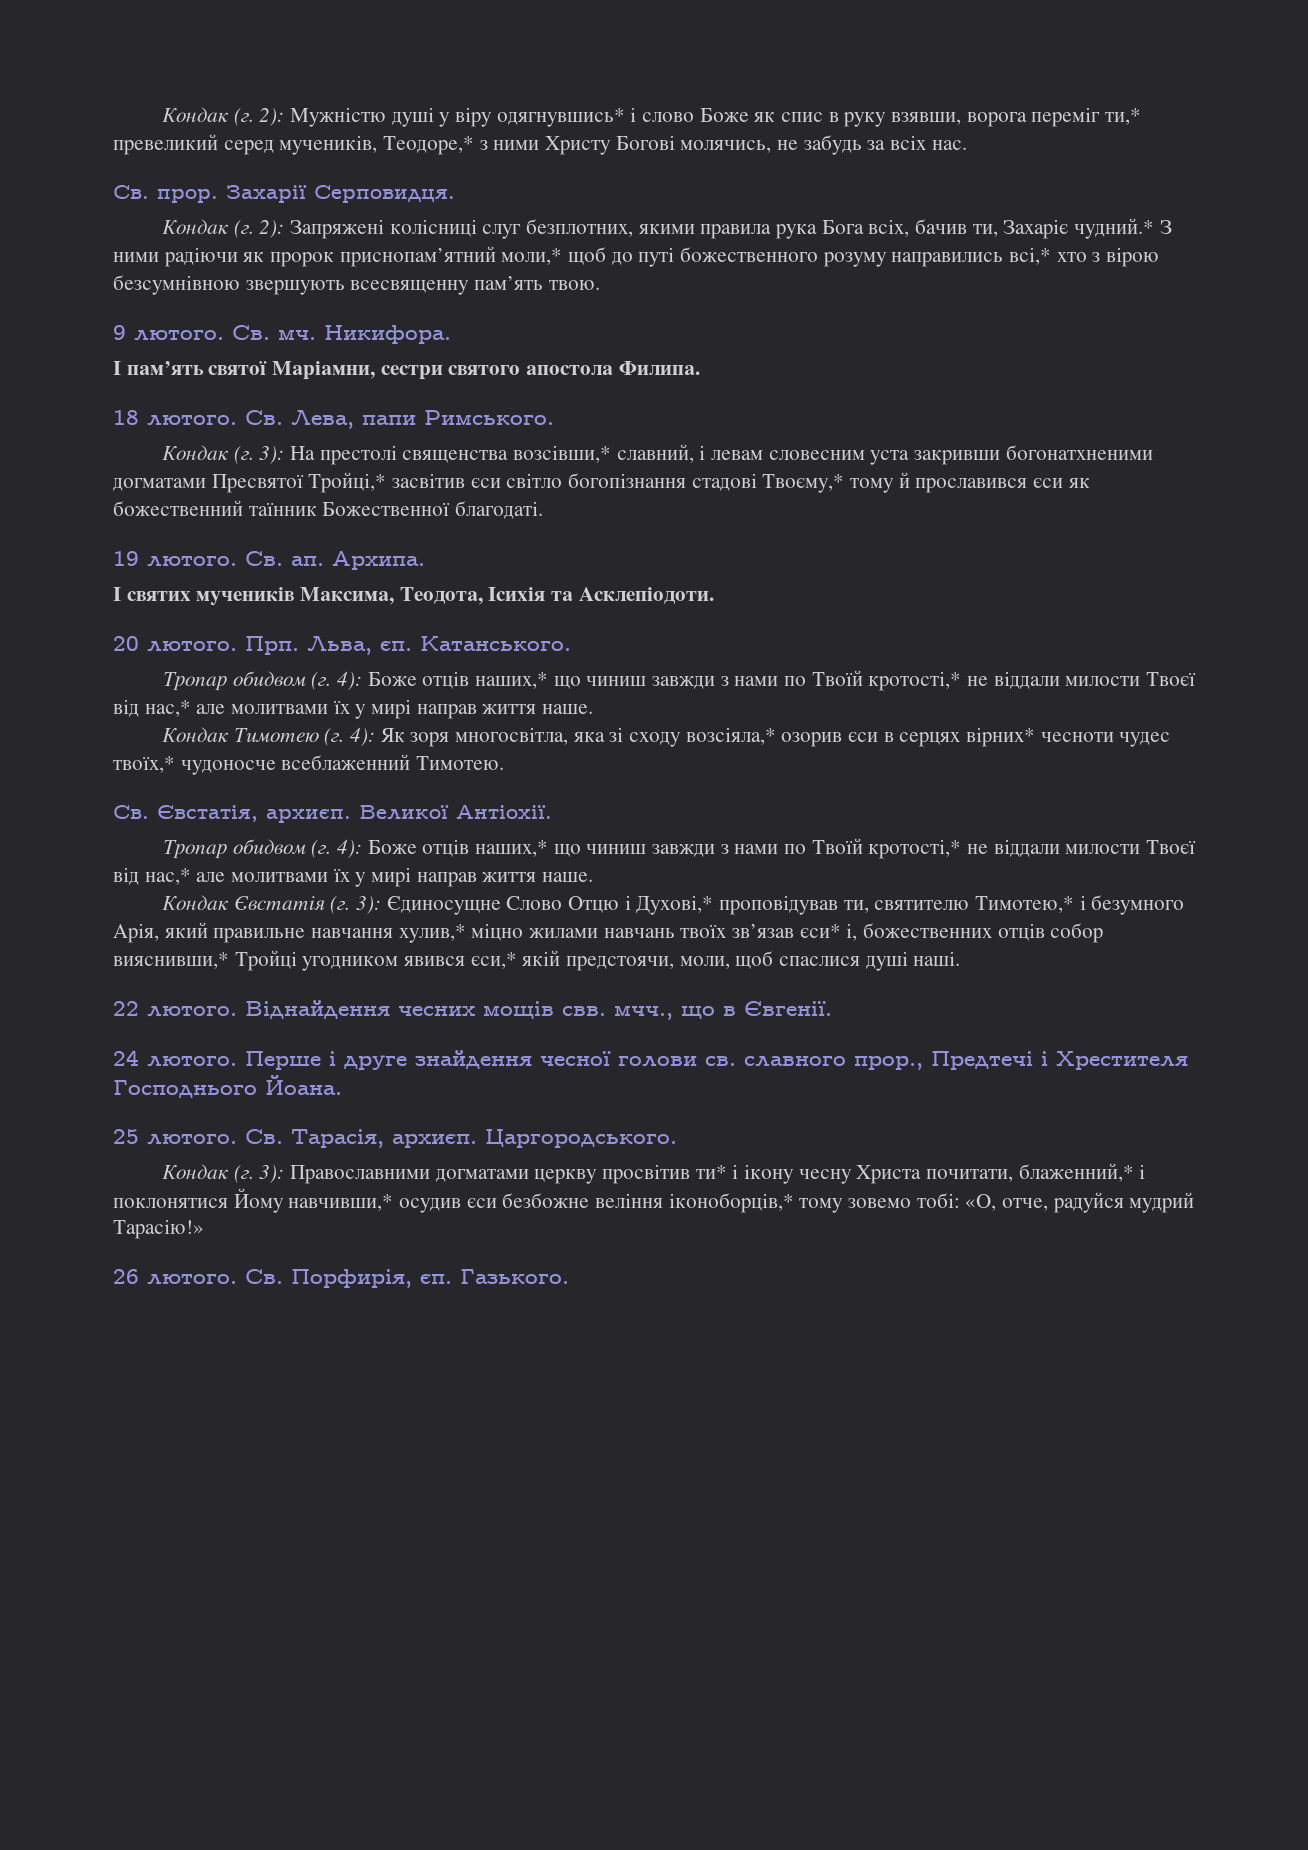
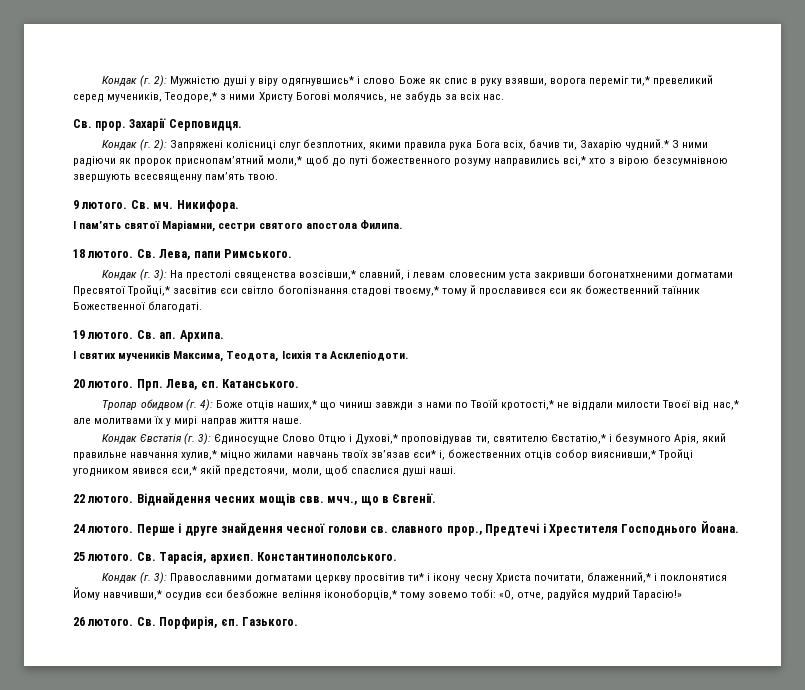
- Кондак (г. 2): Запряжені колісниці слуг безплотних, якими правила рука Бога всіх, бачив ти, Захаріє чудний.* З ними радіючи як пророк приснопам’ятний моли,* щоб до путі божественного розуму направились всі,* хто з вірою безсумнівною звершують всесвященну пам’ять твою.
+ Кондак (г. 2): Запряжені колісниці слуг безплотних, якими правила рука Бога всіх, бачив ти, Захарію чудний.* З ними радіючи як пророк приснопам’ятний моли,* щоб до путі божественного розуму направились всі,* хто з вірою безсумнівною звершують всесвященну пам’ять твою.
- Кондак (г. 3): На престолі священства возсівши,* славний, і левам словесним уста закривши богонатхненими догматами Пресвятої Тройці,* засвітив єси світло богопізнання стадові Твоєму,* тому й прославився єси як божественний таїнник Божественної благодаті.
+ Кондак (г. 3): На престолі священства возсівши,* славний, і левам словесним уста закривши богонатхненими догматами Пресвятої Тройці,* засвітив єси світло богопізнання стадові твоєму,* тому й прославився єси як божественний таїнник Божественної благодаті.
- Прп. Льва, єп.
+ Прп. Лева, єп.
- Кондак Тимотею (г. 4): Як зоря многосвітла, яка зі сходу возсіяла,* озорив єси в серцях вірних* чесноти чудес твоїх,* чудоносче всеблаженний Тимотею.
- Cв. Євстатія, архиєп. Великої Антіохії.
- Тропар обидвом (г. 4): Боже отців наших,* що чиниш завжди з нами по Твоїй кротості,* не віддали милости Твоєї від нас,* але молитвами їх у мирі направ життя наше.
- Кондак Євстатія (г. 3): Єдиносущне Слово Отцю і Духові,* проповідував ти, святителю Тимотею,* і безумного Арія, який правильне навчання хулив,* міцно жилами навчань твоїх зв’язав єси* і, божественних отців собор вияснивши,* Тройці угодником явився єси,* якій предстоячи, моли, щоб спаслися душі наші.
+ Кондак Євстатія (г. 3): Єдиносущне Слово Отцю і Духові,* проповідував ти, святителю Євстатію,* і безумного Арія, який правильне навчання хулив,* міцно жилами навчань твоїх зв’язав єси* і, божественних отців собор вияснивши,* Тройці угодником явився єси,* якій предстоячи, моли, щоб спаслися душі наші.
- Царгородського.
+ Константинополського.

